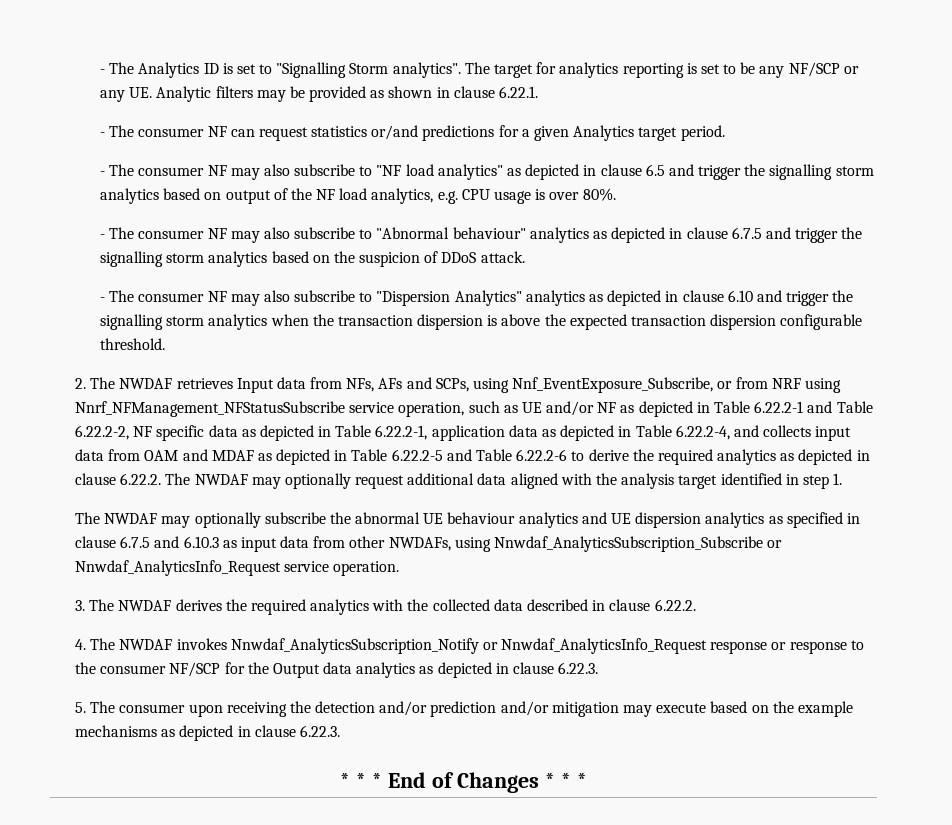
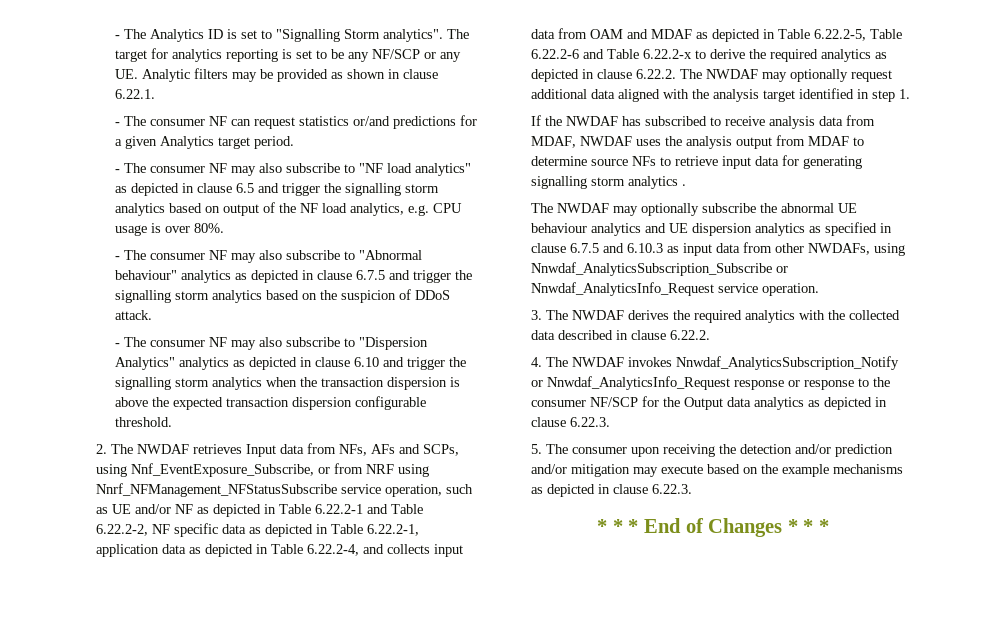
- 2. The NWDAF retrieves Input data from NFs, AFs and SCPs, using Nnf_EventExposure_Subscribe, or from NRF using Nnrf_NFManagement_NFStatusSubscribe service operation, such as UE and/or NF as depicted in Table 6.22.2-1 and Table 6.22.2-2, NF specific data as depicted in Table 6.22.2-1, application data as depicted in Table 6.22.2-4, and collects input data from OAM and MDAF as depicted in Table 6.22.2-5 and Table 6.22.2-6 to derive the required analytics as depicted in clause 6.22.2. The NWDAF may optionally request additional data aligned with the analysis target identified in step 1.
+ 2. The NWDAF retrieves Input data from NFs, AFs and SCPs, using Nnf_EventExposure_Subscribe, or from NRF using Nnrf_NFManagement_NFStatusSubscribe service operation, such as UE and/or NF as depicted in Table 6.22.2-1 and Table 6.22.2-2, NF specific data as depicted in Table 6.22.2-1, application data as depicted in Table 6.22.2-4, and collects input data from OAM and MDAF as depicted in Table 6.22.2-5, Table 6.22.2-6 and Table 6.22.2-x to derive the required analytics as depicted in clause 6.22.2. The NWDAF may optionally request additional data aligned with the analysis target identified in step 1.
+ If the NWDAF has subscribed to receive analysis data from MDAF, NWDAF uses the analysis output from MDAF to determine source NFs to retrieve input data for generating signalling storm analytics .

